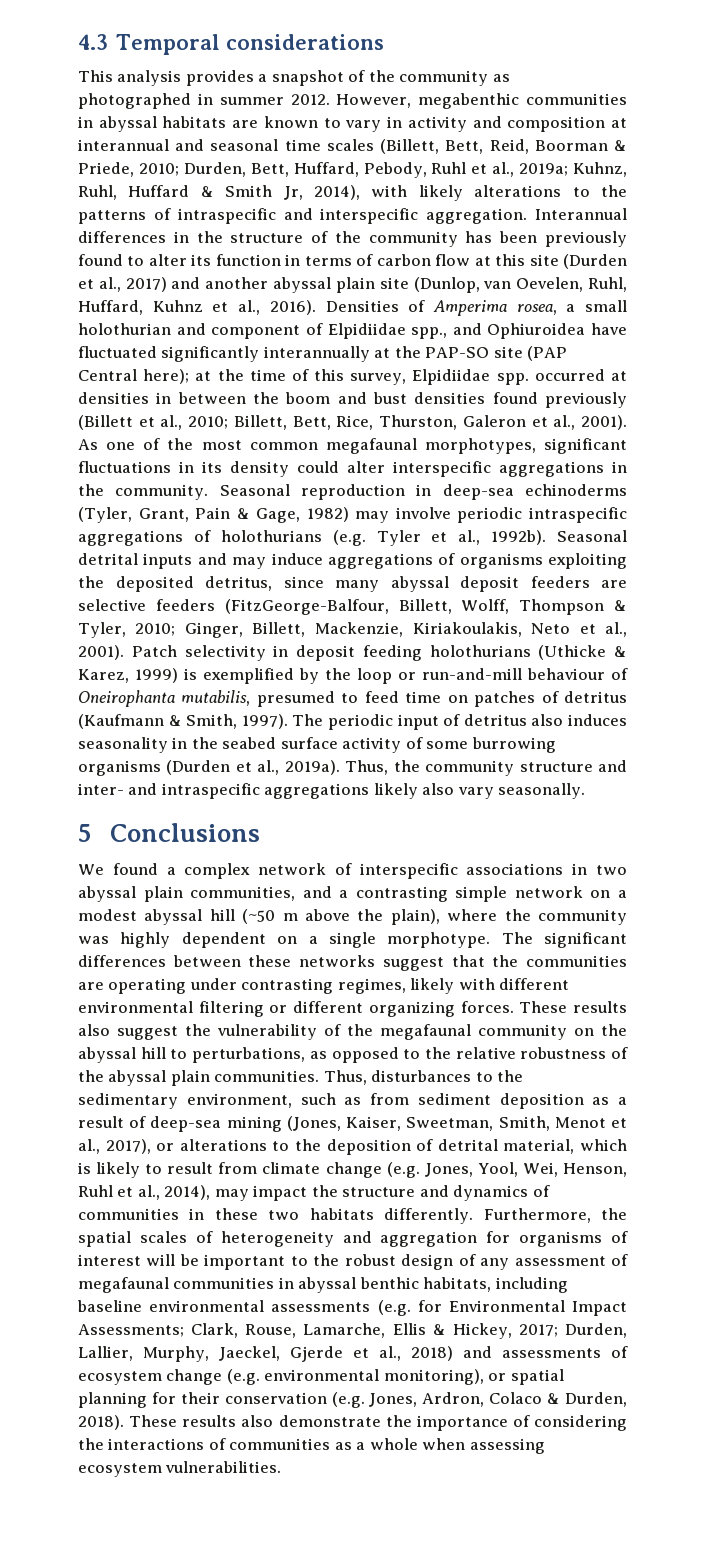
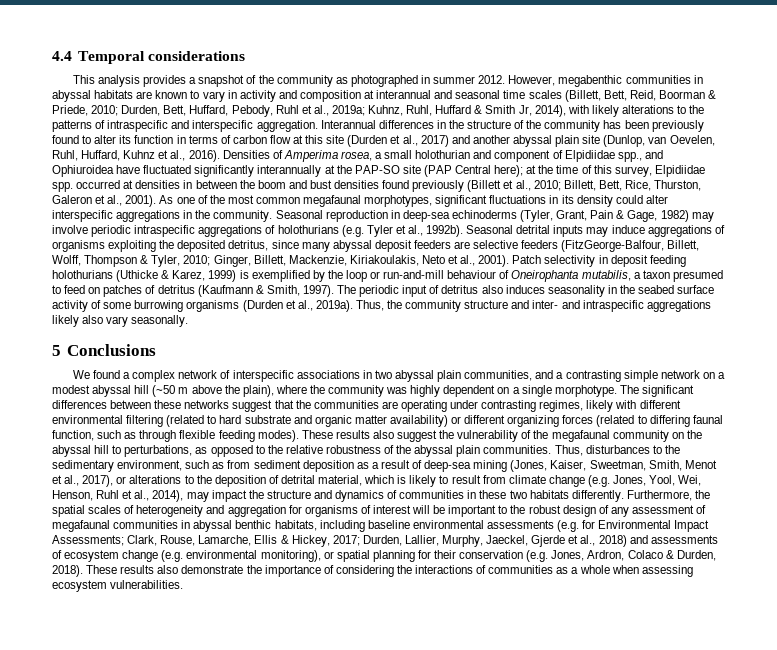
- 4.3 Temporal considerations
+ 4.4 Temporal considerations
- Seasonal detrital inputs and may induce aggregations of organisms exploiting the deposited detritus, since many abyssal deposit feeders are selective feeders (FitzGeorge-Balfour, Billett, Wolff, Thompson & Tyler, 2010; Ginger, Billett, Mackenzie, Kiriakoulakis, Neto et al., 2001).
+ Seasonal detrital inputs may induce aggregations of organisms exploiting the deposited detritus, since many abyssal deposit feeders are selective feeders (FitzGeorge-Balfour, Billett, Wolff, Thompson & Tyler, 2010; Ginger, Billett, Mackenzie, Kiriakoulakis, Neto et al., 2001).
- Patch selectivity in deposit feeding holothurians (Uthicke & Karez, 1999) is exemplified by the loop or run-and-mill behaviour of Oneirophanta mutabilis, presumed to feed time on patches of detritus (Kaufmann & Smith, 1997).
+ Patch selectivity in deposit feeding holothurians (Uthicke & Karez, 1999) is exemplified by the loop or run-and-mill behaviour of Oneirophanta mutabilis, a taxon presumed to feed on patches of detritus (Kaufmann & Smith, 1997).
- The significant differences between these networks suggest that the communities are operating under contrasting regimes, likely with different environmental filtering or different organizing forces.
+ The significant differences between these networks suggest that the communities are operating under contrasting regimes, likely with different environmental filtering (related to hard substrate and organic matter availability) or different organizing forces (related to differing faunal function, such as through flexible feeding modes).

